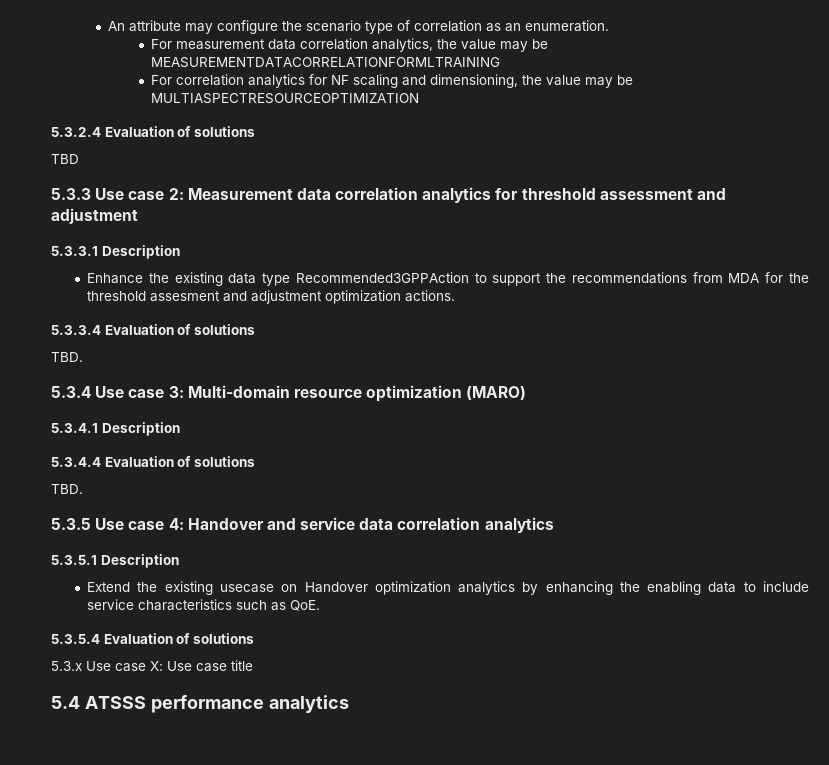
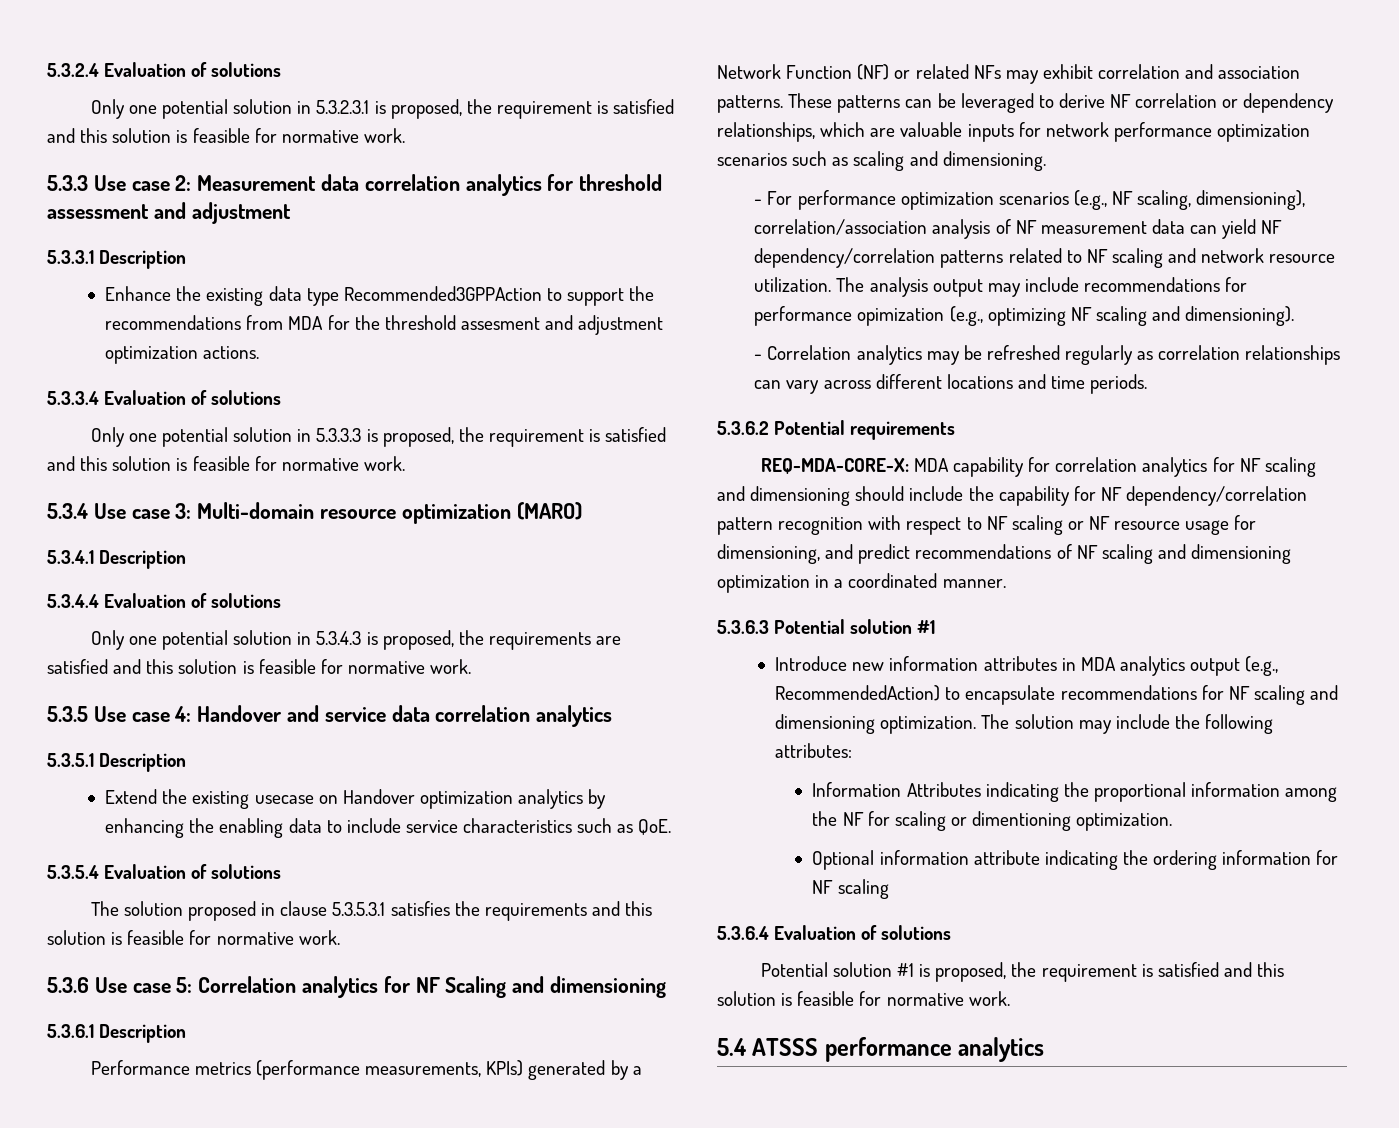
- An attribute may configure the scenario type of correlation as an enumeration.
- For measurement data correlation analytics, the value may be MEASUREMENTDATACORRELATIONFORMLTRAINING
- For correlation analytics for NF scaling and dimensioning, the value may be MULTIASPECTRESOURCEOPTIMIZATION
  5.3.2.4 Evaluation of solutions
- TBD
+ Only one potential solution in 5.3.2.3.1 is proposed, the requirement is satisfied and this solution is feasible for normative work.
  5.3.3.4 Evaluation of solutions
- TBD.
+ Only one potential solution in 5.3.3.3 is proposed, the requirement is satisfied and this solution is feasible for normative work.
  5.3.4.4 Evaluation of solutions
- TBD.
+ Only one potential solution in 5.3.4.3 is proposed, the requirements are satisfied and this solution is feasible for normative work.
- 5.3.x Use case X: Use case title
+ The solution proposed in clause 5.3.5.3.1 satisfies the requirements and this solution is feasible for normative work.
+ 5.3.6 Use case 5: Correlation analytics for NF Scaling and dimensioning
+ 5.3.6.1 Description
+ Performance metrics (performance measurements, KPIs) generated by a Network Function (NF) or related NFs may exhibit correlation and association patterns. These patterns can be leveraged to derive NF correlation or dependency relationships, which are valuable inputs for network performance optimization scenarios such as scaling and dimensioning.
+ - For performance optimization scenarios (e.g., NF scaling, dimensioning), correlation/association analysis of NF measurement data can yield NF dependency/correlation patterns related to NF scaling and network resource utilization. The analysis output may include recommendations for performance opimization (e.g., optimizing NF scaling and dimensioning).
+ - Correlation analytics may be refreshed regularly as correlation relationships can vary across different locations and time periods.
+ 5.3.6.2 Potential requirements
+ REQ-MDA-CORE-X: MDA capability for correlation analytics for NF scaling and dimensioning should include the capability for NF dependency/correlation pattern recognition with respect to NF scaling or NF resource usage for dimensioning, and predict recommendations of NF scaling and dimensioning optimization in a coordinated manner.
+ 5.3.6.3 Potential solution #1
+ Introduce new information attributes in MDA analytics output (e.g., RecommendedAction) to encapsulate recommendations for NF scaling and dimensioning optimization. The solution may include the following attributes:
+ Information Attributes indicating the proportional information among the NF for scaling or dimentioning optimization.
+ Optional information attribute indicating the ordering information for NF scaling
+ 5.3.6.4 Evaluation of solutions
+ Potential solution #1 is proposed, the requirement is satisfied and this solution is feasible for normative work.

